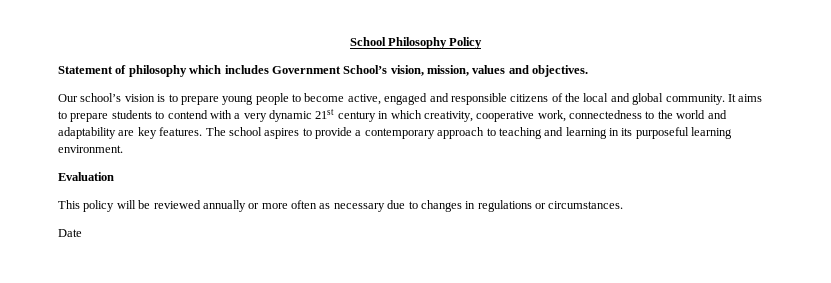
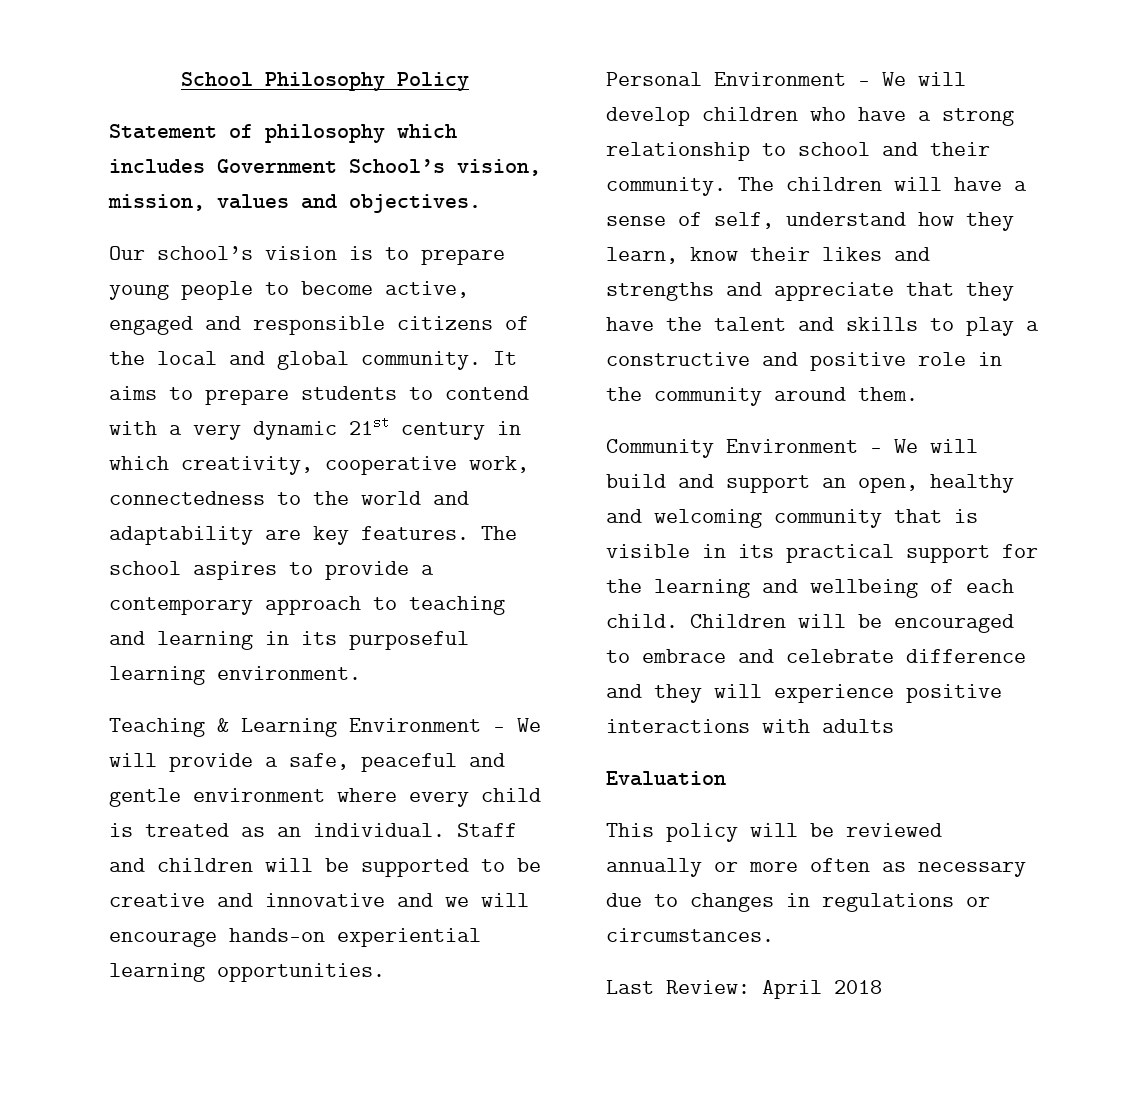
+ Teaching & Learning Environment – We will provide a safe, peaceful and gentle environment where every child is treated as an individual. Staff and children will be supported to be creative and innovative and we will encourage hands-on experiential learning opportunities.
+ Personal Environment – We will develop children who have a strong relationship to school and their community. The children will have a sense of self, understand how they learn, know their likes and strengths and appreciate that they have the talent and skills to play a constructive and positive role in the community around them.
+ Community Environment – We will build and support an open, healthy and welcoming community that is visible in its practical support for the learning and wellbeing of each child. Children will be encouraged to embrace and celebrate difference and they will experience positive interactions with adults
- Date
+ Last Review: April 2018

